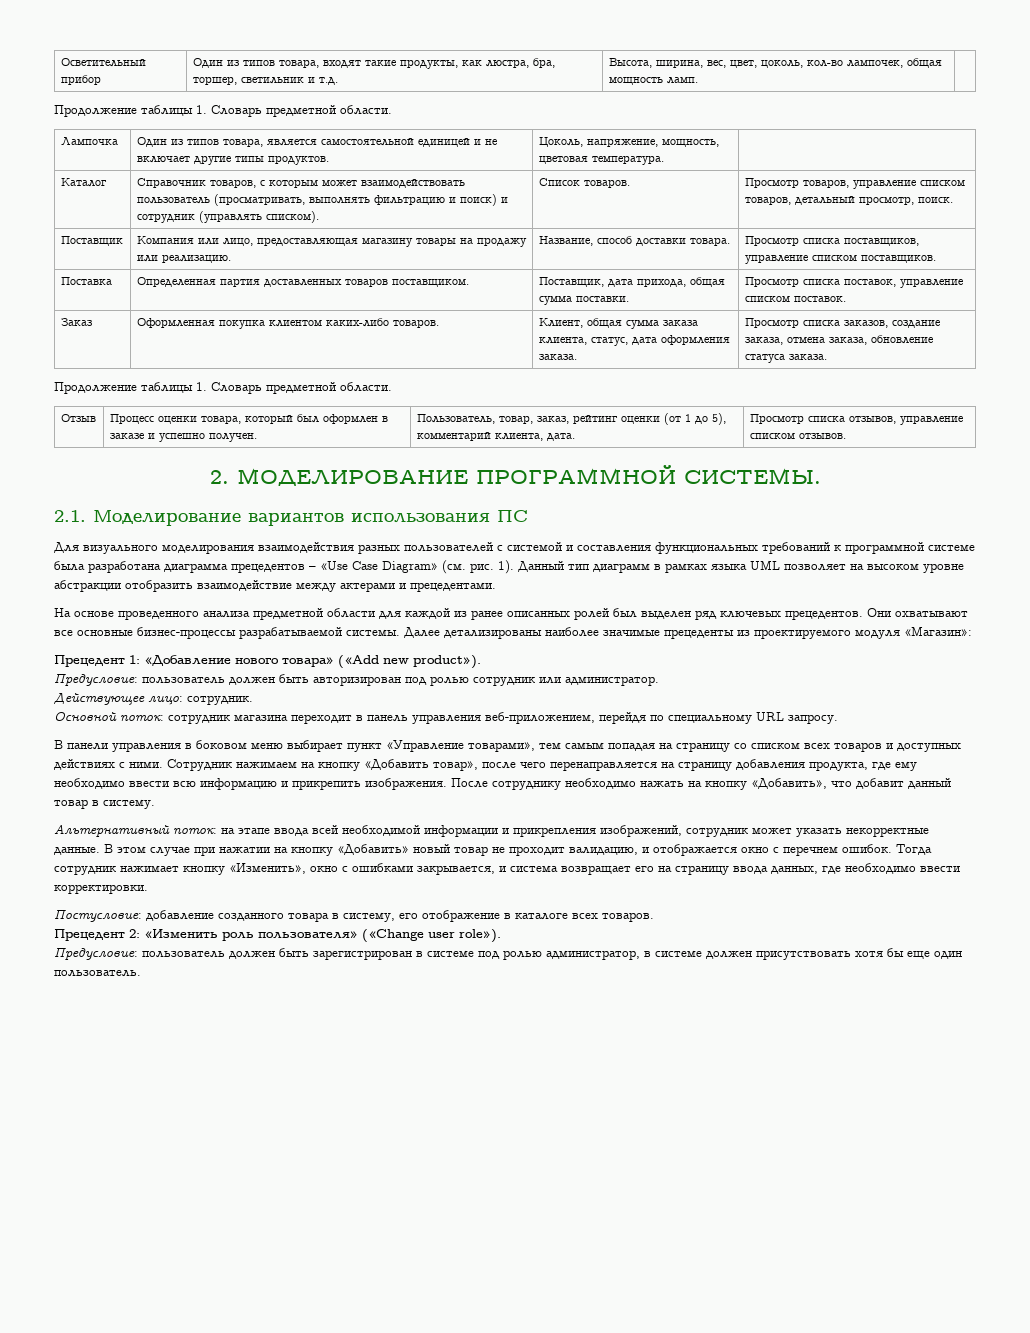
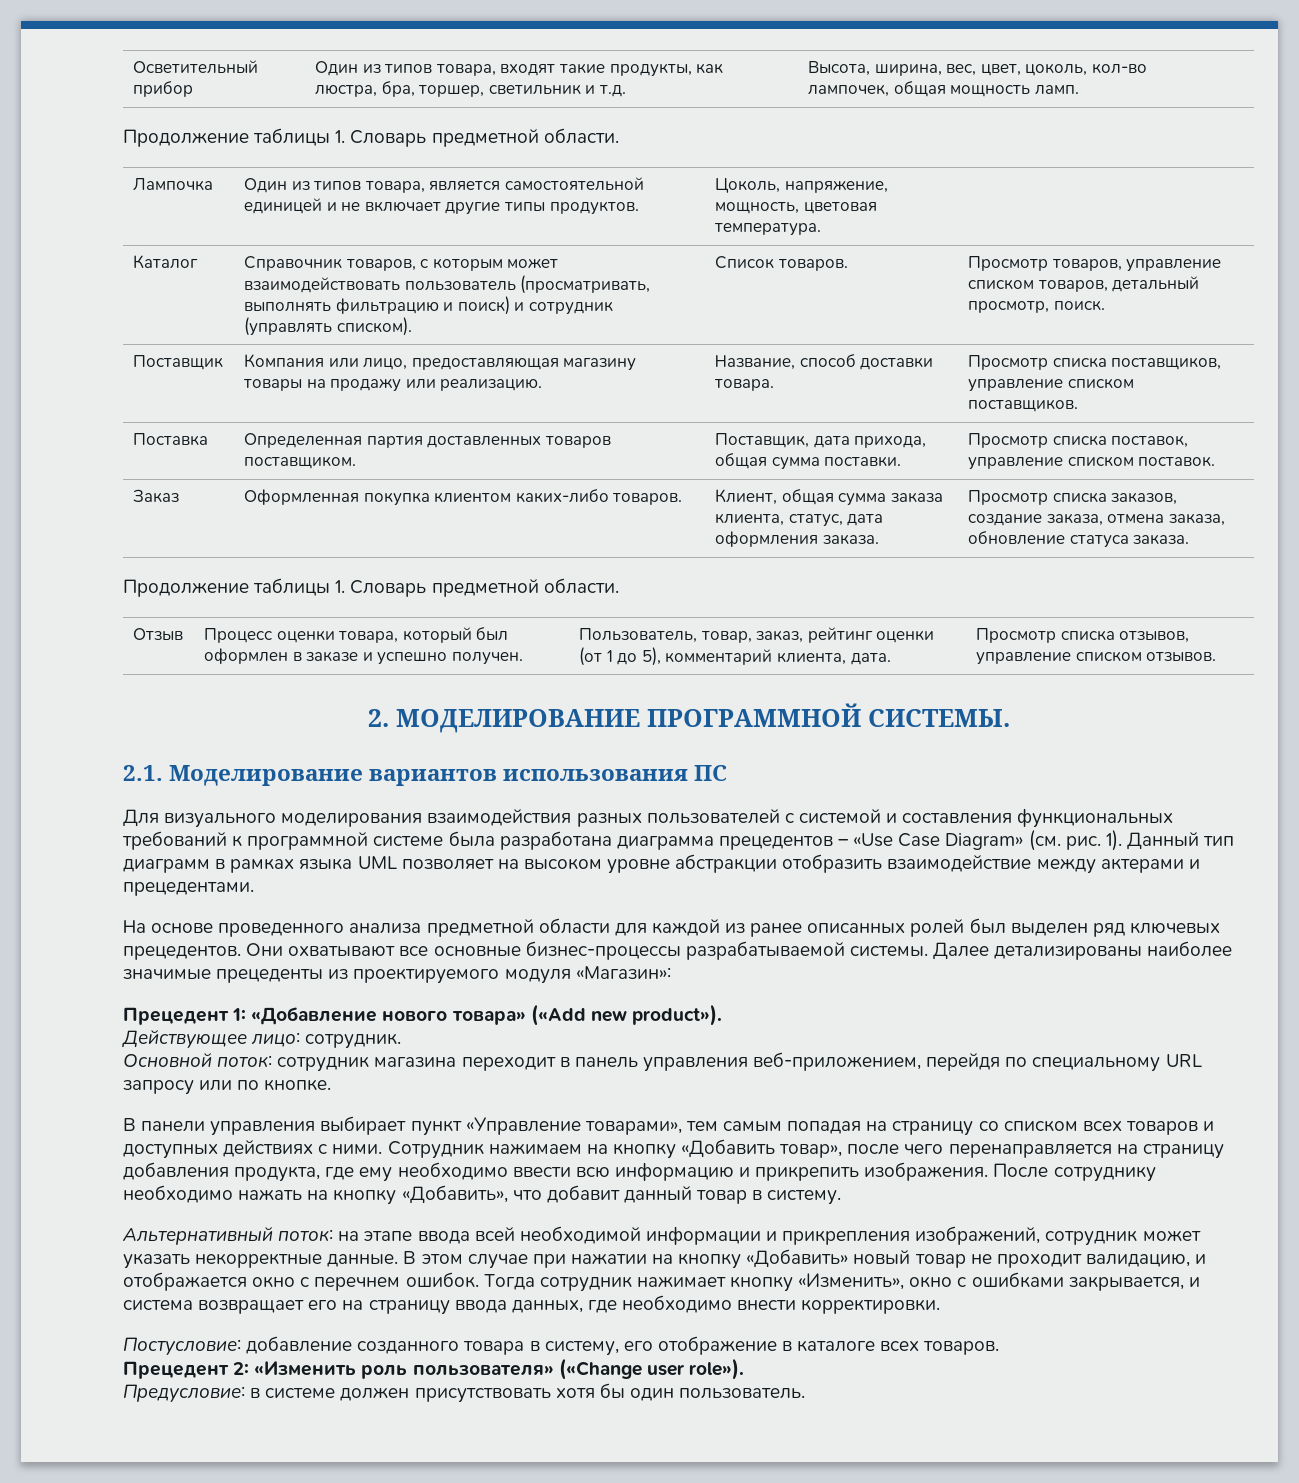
- Предусловие: пользователь должен быть авторизирован под ролью сотрудник или администратор.
- Основной поток: сотрудник магазина переходит в панель управления веб-приложением, перейдя по специальному URL запросу.
+ Основной поток: сотрудник магазина переходит в панель управления веб-приложением, перейдя по специальному URL запросу или по кнопке.
- В панели управления в боковом меню выбирает пункт «Управление товарами», тем самым попадая на страницу со списком всех товаров и доступных действиях с ними.
+ В панели управления выбирает пункт «Управление товарами», тем самым попадая на страницу со списком всех товаров и доступных действиях с ними.
- Тогда сотрудник нажимает кнопку «Изменить», окно с ошибками закрывается, и система возвращает его на страницу ввода данных, где необходимо ввести корректировки.
+ Тогда сотрудник нажимает кнопку «Изменить», окно с ошибками закрывается, и система возвращает его на страницу ввода данных, где необходимо внести корректировки.
- Предусловие: пользователь должен быть зарегистрирован в системе под ролью администратор, в системе должен присутствовать хотя бы еще один пользователь.
+ Предусловие: в системе должен присутствовать хотя бы один пользователь.

